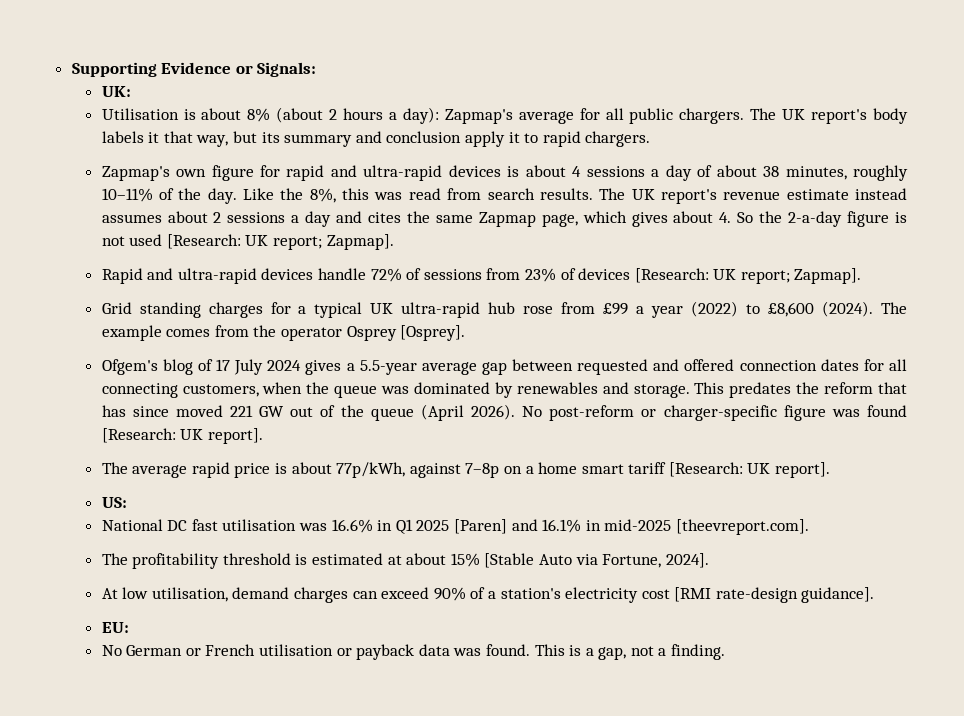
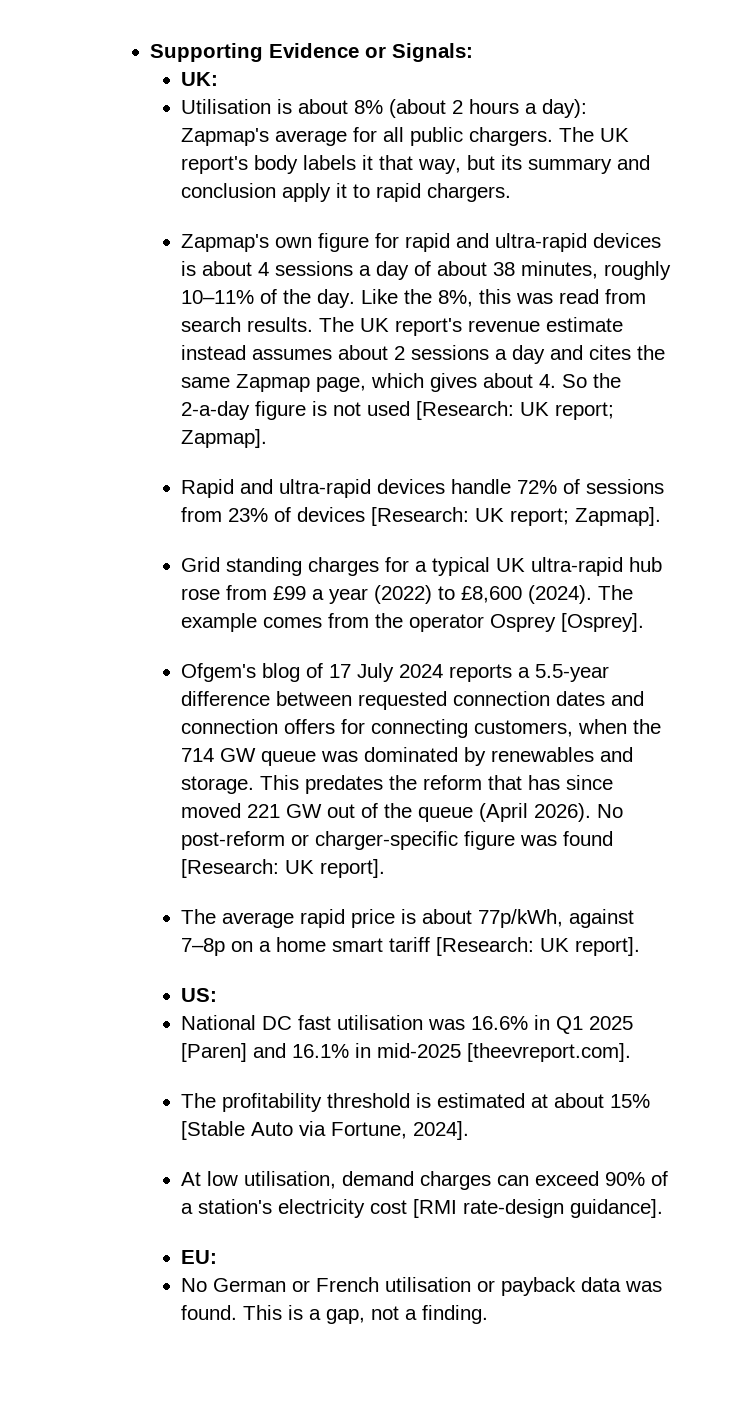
- Ofgem's blog of 17 July 2024 gives a 5.5-year average gap between requested and offered connection dates for all connecting customers, when the queue was dominated by renewables and storage.
+ Ofgem's blog of 17 July 2024 reports a 5.5-year difference between requested connection dates and connection offers for connecting customers, when the 714 GW queue was dominated by renewables and storage.

